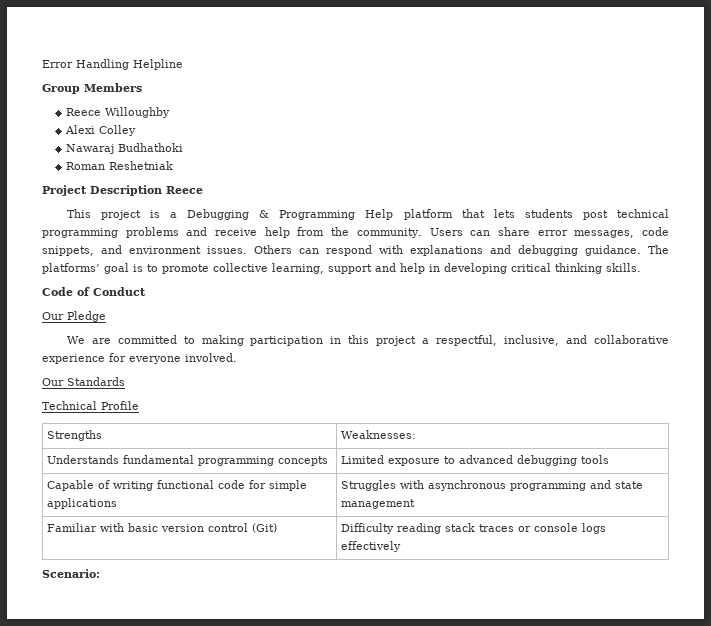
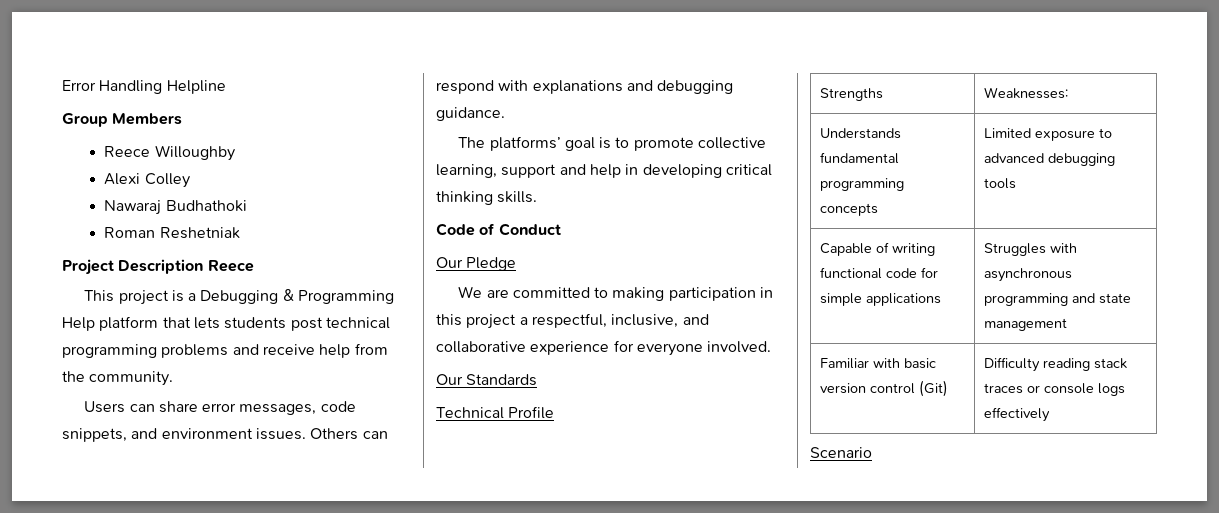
- This project is a Debugging & Programming Help platform that lets students post technical programming problems and receive help from the community. Users can share error messages, code snippets, and environment issues.
+ This project is a Debugging & Programming Help platform that lets students post technical programming problems and receive help from the community.
+ Users can share error messages, code snippets, and environment issues.
- Others can respond with explanations and debugging guidance. The platforms’ goal is to promote collective learning, support and help in developing critical thinking skills.
+ Others can respond with explanations and debugging guidance.
+ The platforms’ goal is to promote collective learning, support and help in developing critical thinking skills.
- Scenario:
+ Scenario

